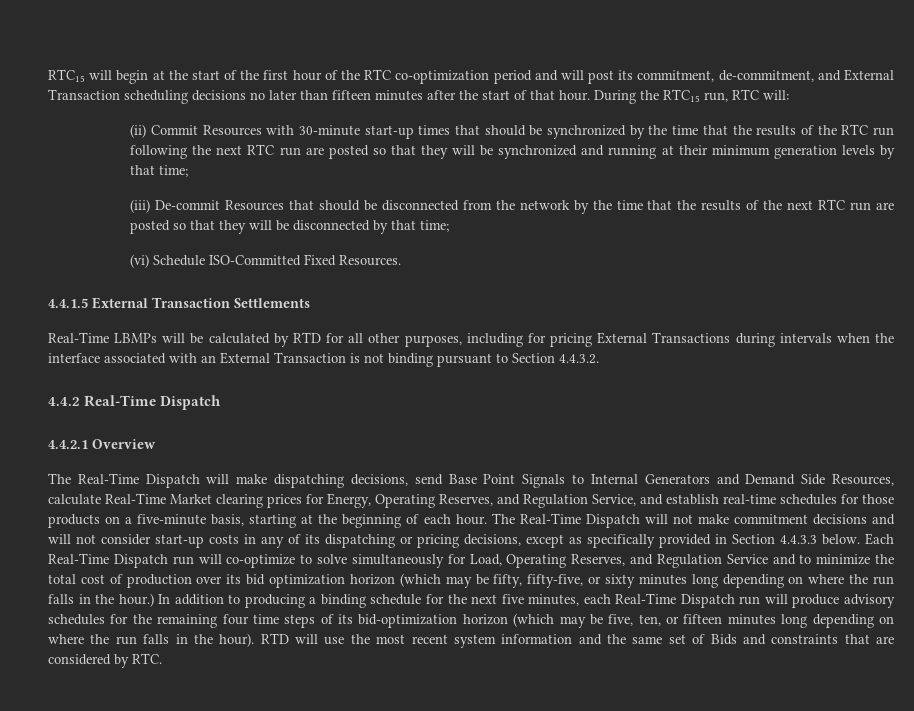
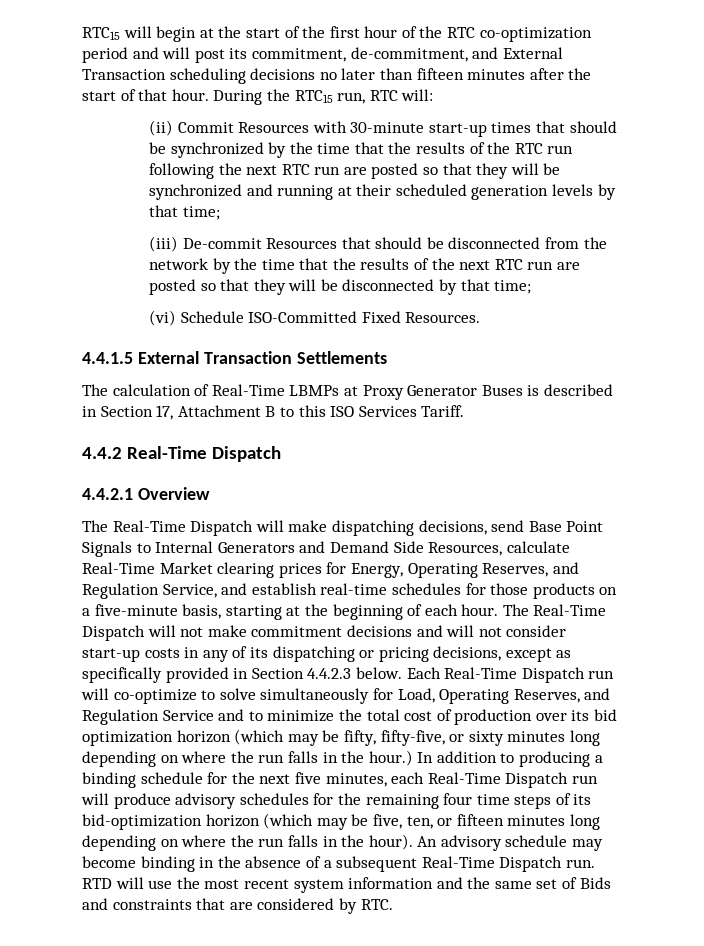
- (ii) Commit Resources with 30-minute start-up times that should be synchronized by the time that the results of the RTC run following the next RTC run are posted so that they will be synchronized and running at their minimum generation levels by that time;
+ (ii) Commit Resources with 30-minute start-up times that should be synchronized by the time that the results of the RTC run following the next RTC run are posted so that they will be synchronized and running at their scheduled generation levels by that time;
- Real-Time LBMPs will be calculated by RTD for all other purposes, including for pricing External Transactions during intervals when the interface associated with an External Transaction is not binding pursuant to Section 4.4.3.2.
+ The calculation of Real-Time LBMPs at Proxy Generator Buses is described in Section 17, Attachment B to this ISO Services Tariff.
- The Real-Time Dispatch will not make commitment decisions and will not consider start-up costs in any of its dispatching or pricing decisions, except as specifically provided in Section 4.4.3.3 below.
+ The Real-Time Dispatch will not make commitment decisions and will not consider start-up costs in any of its dispatching or pricing decisions, except as specifically provided in Section 4.4.2.3 below.
+ An advisory schedule may become binding in the absence of a subsequent Real-Time Dispatch run.

